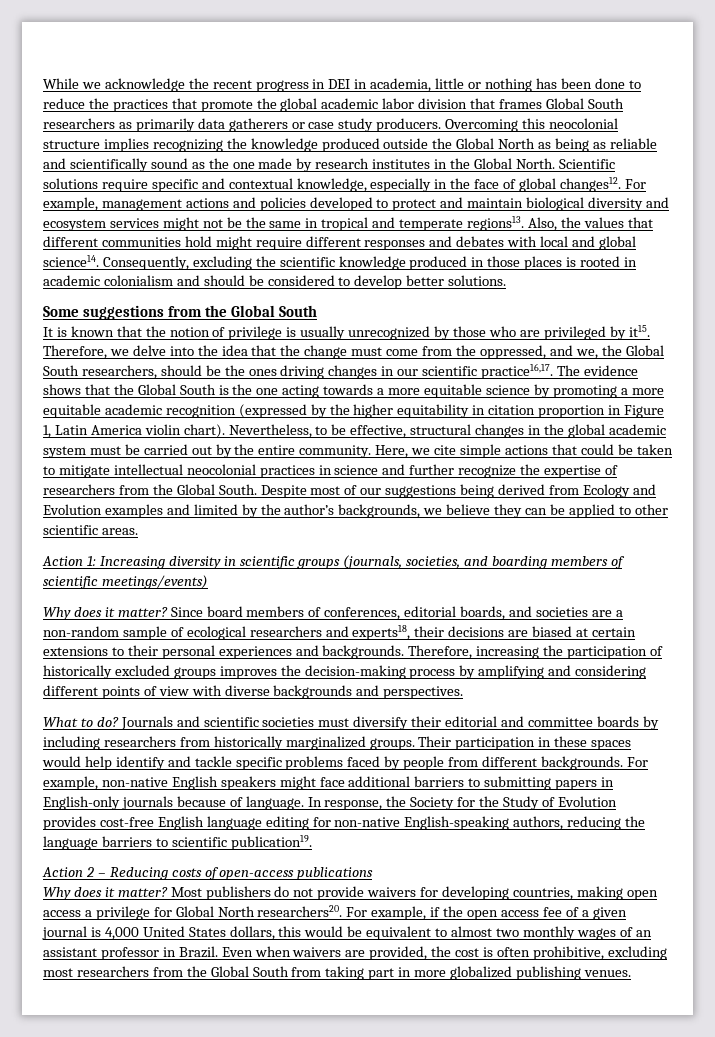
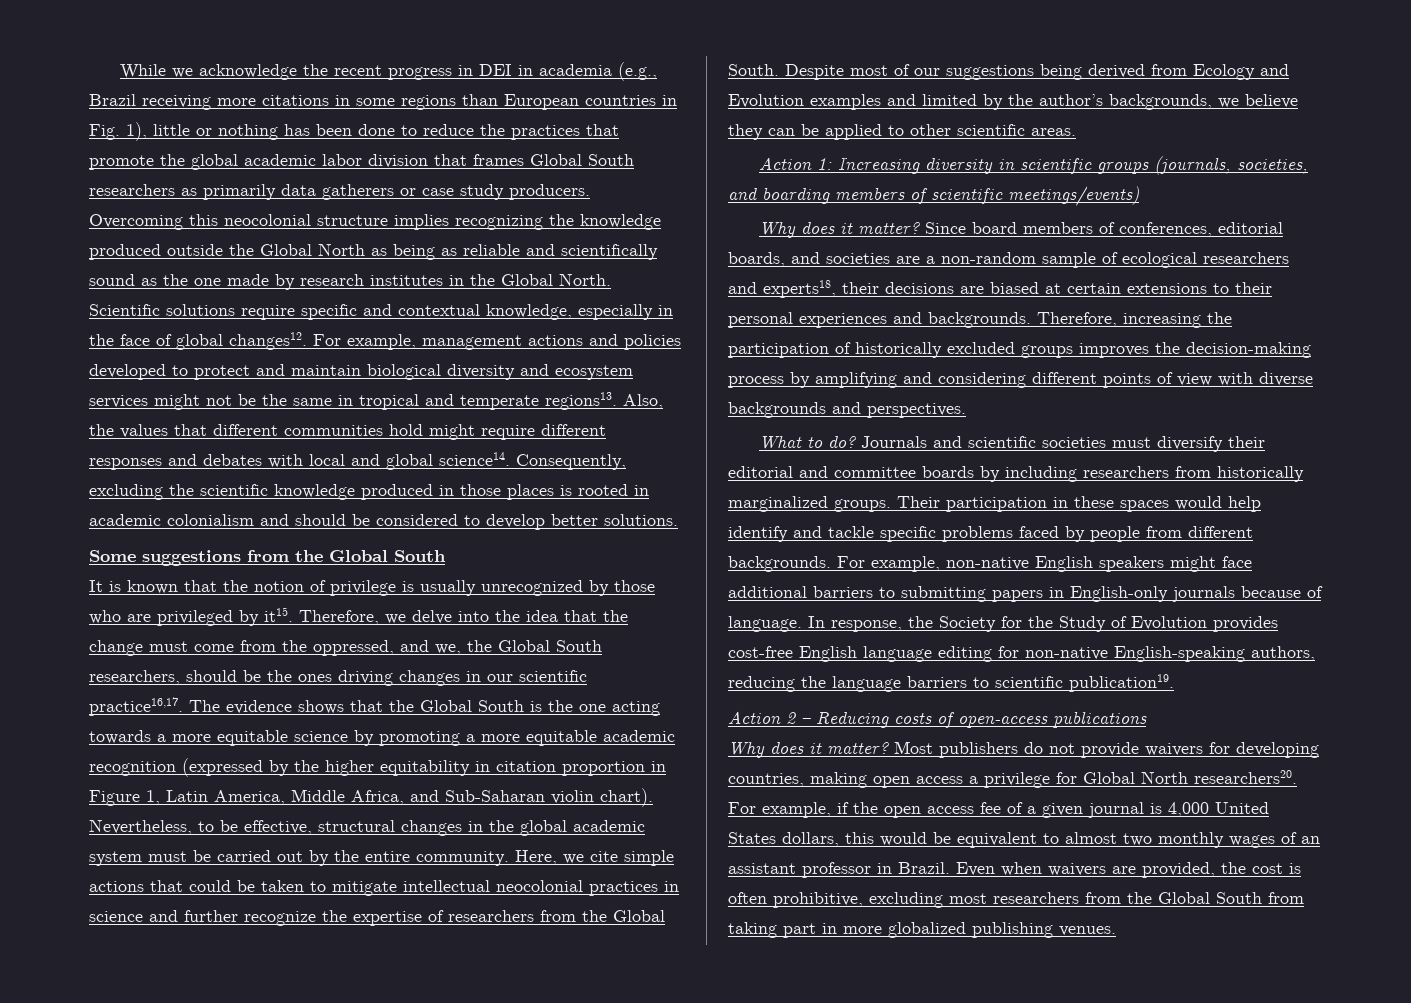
- While we acknowledge the recent progress in DEI in academia, little or nothing has been done to reduce the practices that promote the global academic labor division that frames Global South researchers as primarily data gatherers or case study producers.
+ While we acknowledge the recent progress in DEI in academia (e.g., Brazil receiving more citations in some regions than European countries in Fig. 1), little or nothing has been done to reduce the practices that promote the global academic labor division that frames Global South researchers as primarily data gatherers or case study producers.
- The evidence shows that the Global South is the one acting towards a more equitable science by promoting a more equitable academic recognition (expressed by the higher equitability in citation proportion in Figure 1, Latin America violin chart).
+ The evidence shows that the Global South is the one acting towards a more equitable science by promoting a more equitable academic recognition (expressed by the higher equitability in citation proportion in Figure 1, Latin America, Middle Africa, and Sub-Saharan violin chart).

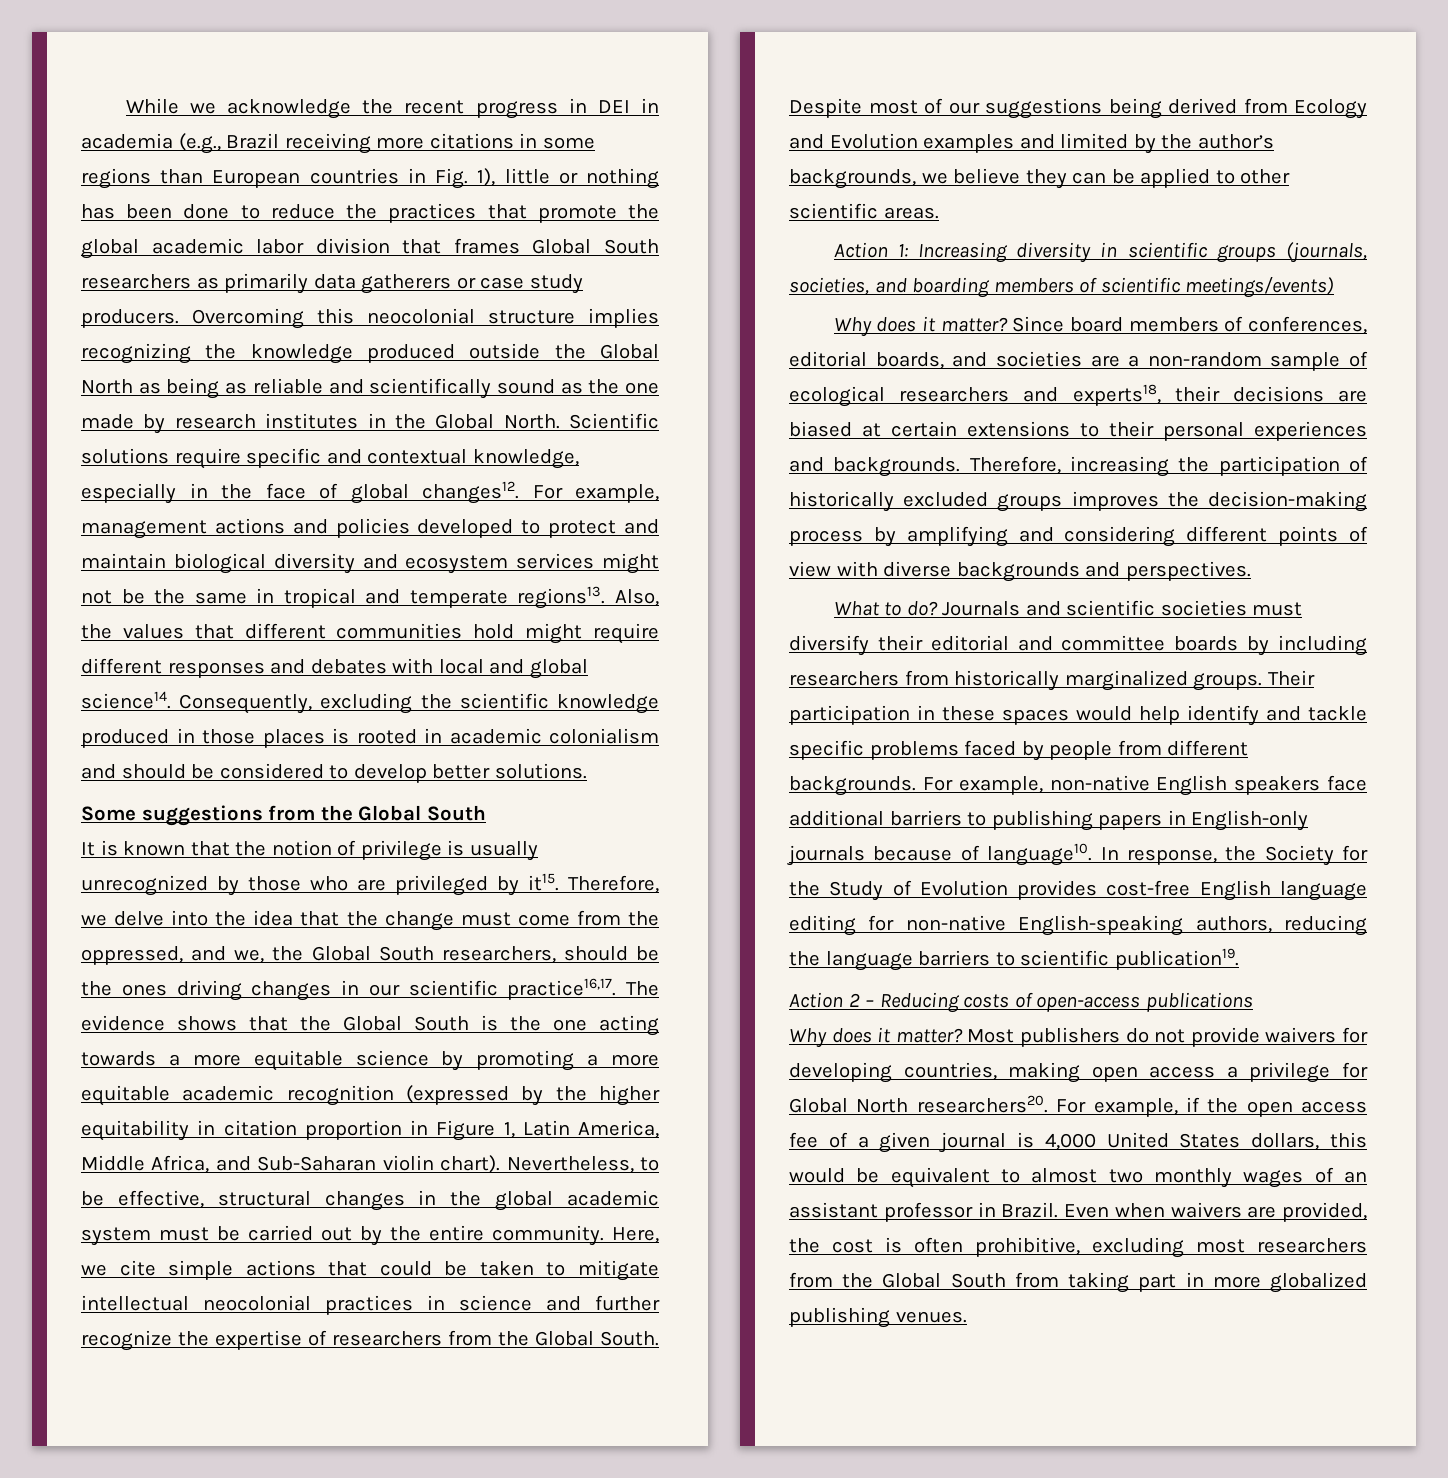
- For example, non-native English speakers might face additional barriers to submitting papers in English-only journals because of language.
+ For example, non-native English speakers face additional barriers to publishing papers in English-only journals because of language10.

